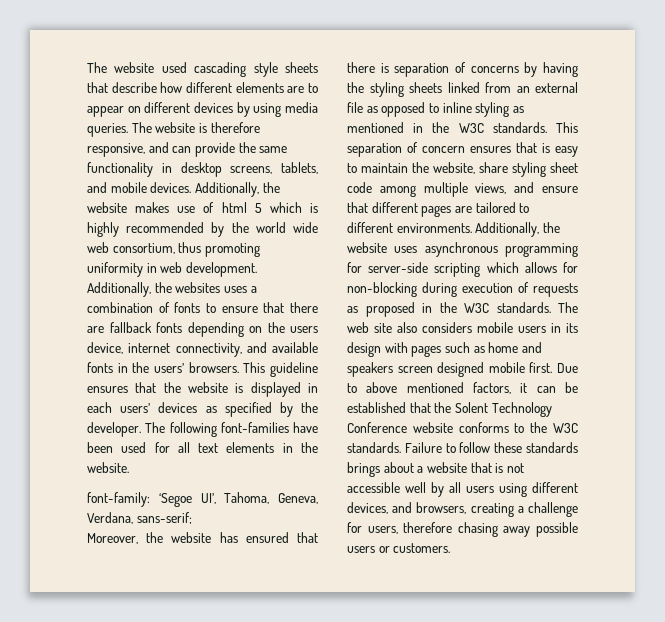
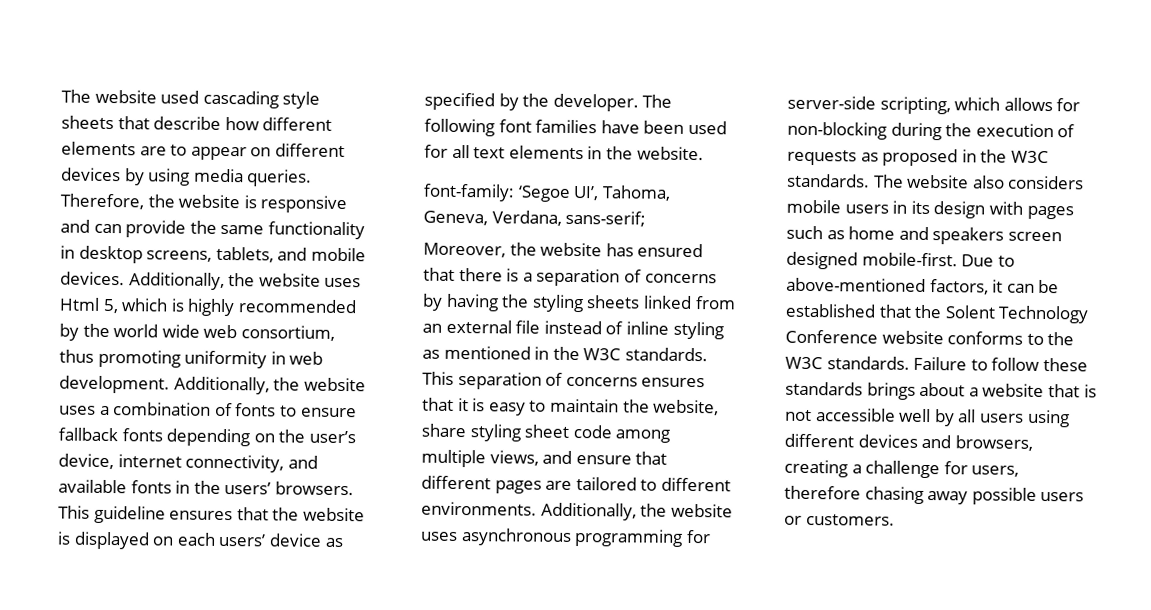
- The website is therefore responsive, and can provide the same functionality in desktop screens, tablets, and mobile devices.
+ Therefore, the website is responsive and can provide the same functionality in desktop screens, tablets, and mobile devices.
- Additionally, the website makes use of html 5 which is highly recommended by the world wide web consortium, thus promoting uniformity in web development.
+ Additionally, the website uses Html 5, which is highly recommended by the world wide web consortium, thus promoting uniformity in web development.
- Additionally, the websites uses a combination of fonts to ensure that there are fallback fonts depending on the users device, internet connectivity, and available fonts in the users’ browsers.
+ Additionally, the website uses a combination of fonts to ensure fallback fonts depending on the user’s device, internet connectivity, and available fonts in the users’ browsers.
- This guideline ensures that the website is displayed in each users’ devices as specified by the developer.
+ This guideline ensures that the website is displayed on each users’ device as specified by the developer.
- The following font-families have been used for all text elements in the website.
+ The following font families have been used for all text elements in the website.
- Moreover, the website has ensured that there is separation of concerns by having the styling sheets linked from an external file as opposed to inline styling as mentioned in the W3C standards.
+ Moreover, the website has ensured that there is a separation of concerns by having the styling sheets linked from an external file instead of inline styling as mentioned in the W3C standards.
- This separation of concern ensures that is easy to maintain the website, share styling sheet code among multiple views, and ensure that different pages are tailored to different environments.
+ This separation of concerns ensures that it is easy to maintain the website, share styling sheet code among multiple views, and ensure that different pages are tailored to different environments.
- Additionally, the website uses asynchronous programming for server-side scripting which allows for non-blocking during execution of requests as proposed in the W3C standards.
+ Additionally, the website uses asynchronous programming for server-side scripting, which allows for non-blocking during the execution of requests as proposed in the W3C standards.
- The web site also considers mobile users in its design with pages such as home and speakers screen designed mobile first. Due to above mentioned factors, it can be established that the Solent Technology Conference website conforms to the W3C standards.
+ The website also considers mobile users in its design with pages such as home and speakers screen designed mobile-first. Due to above-mentioned factors, it can be established that the Solent Technology Conference website conforms to the W3C standards.
- Failure to follow these standards brings about a website that is not accessible well by all users using different devices, and browsers, creating a challenge for users, therefore chasing away possible users or customers.
+ Failure to follow these standards brings about a website that is not accessible well by all users using different devices and browsers, creating a challenge for users, therefore chasing away possible users or customers.

